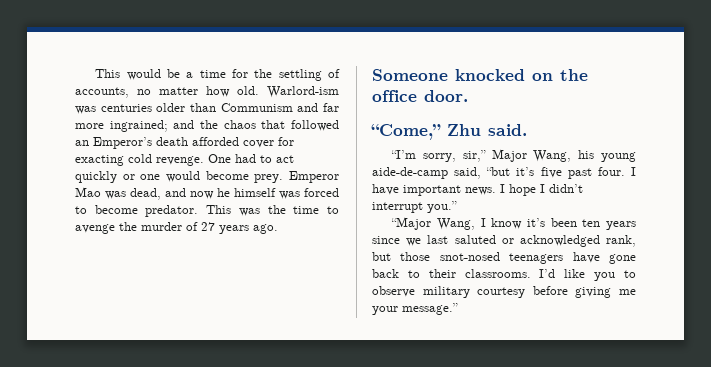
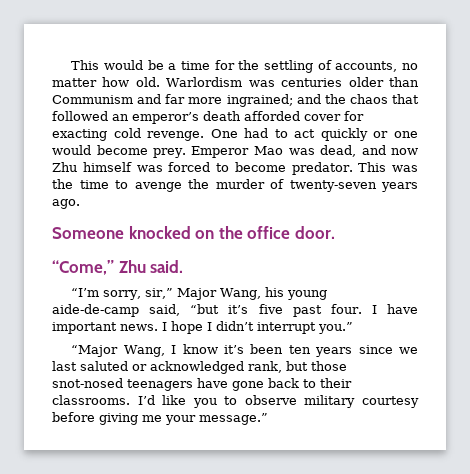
- Warlord-ism was centuries older than Communism and far more ingrained; and the chaos that followed an Emperor’s death afforded cover for exacting cold revenge.
+ Warlordism was centuries older than Communism and far more ingrained; and the chaos that followed an emperor’s death afforded cover for exacting cold revenge.
- Emperor Mao was dead, and now he himself was forced to become predator.
+ Emperor Mao was dead, and now Zhu himself was forced to become predator.
- This was the time to avenge the murder of 27 years ago.
+ This was the time to avenge the murder of twenty-seven years ago.

